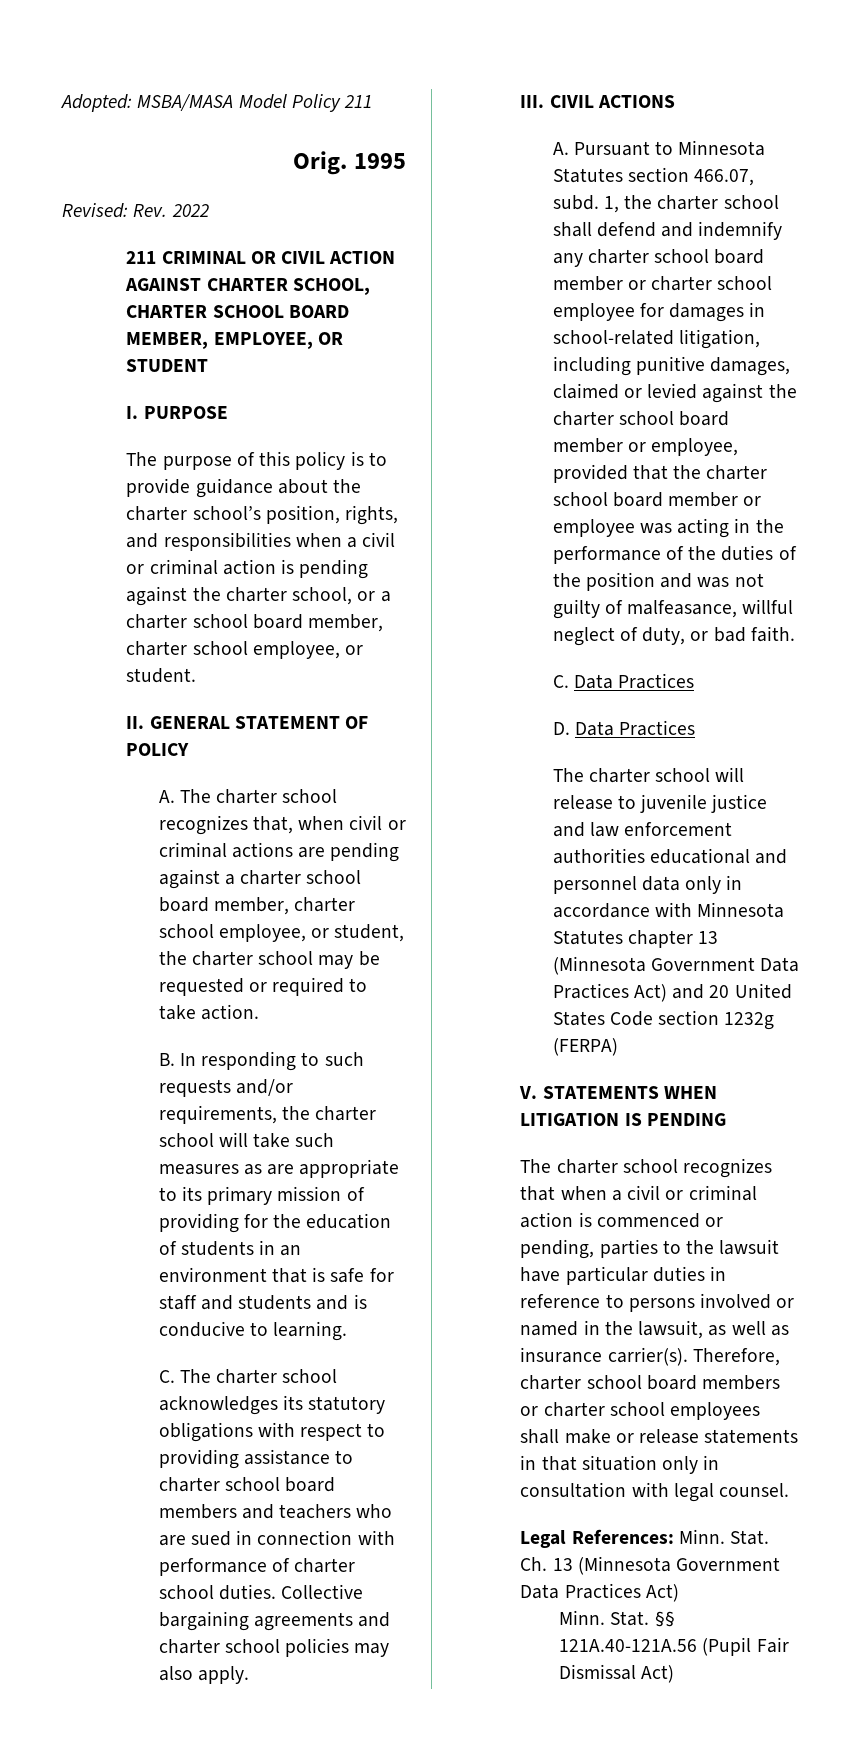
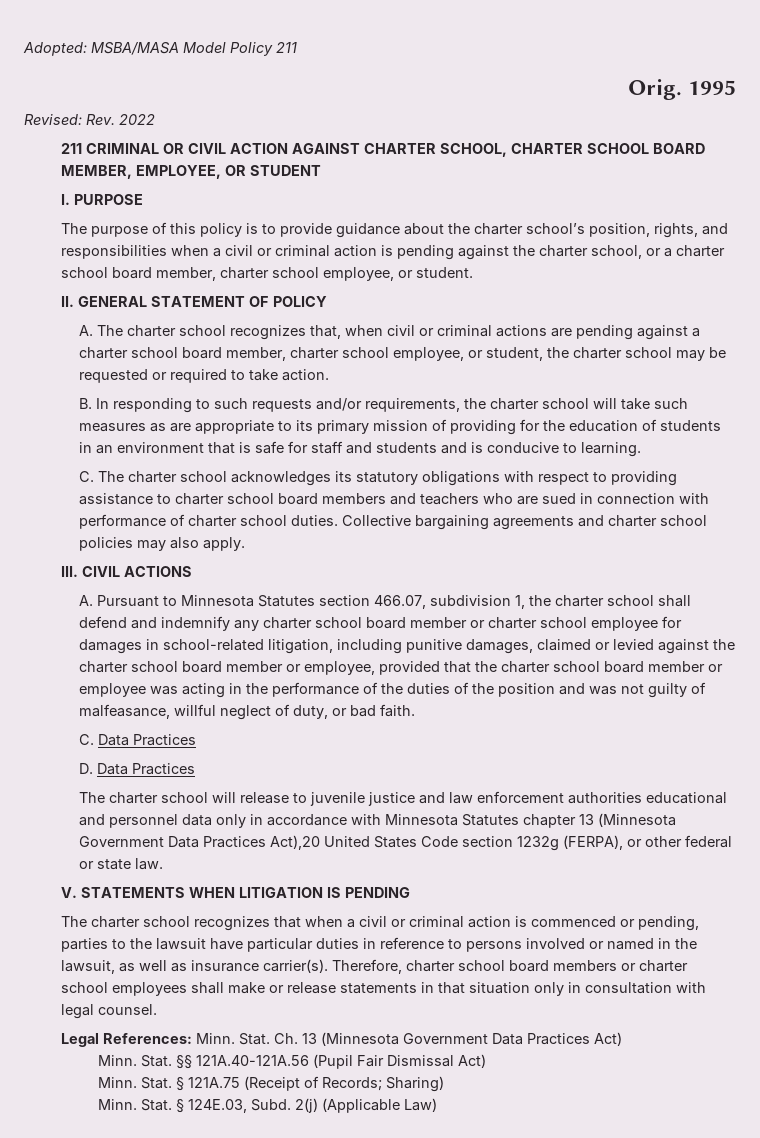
- A. Pursuant to Minnesota Statutes section 466.07, subd. 1, the charter school shall defend and indemnify any charter school board member or charter school employee for damages in school-related litigation, including punitive damages, claimed or levied against the charter school board member or employee, provided that the charter school board member or employee was acting in the performance of the duties of the position and was not guilty of malfeasance, willful neglect of duty, or bad faith.
+ A. Pursuant to Minnesota Statutes section 466.07, subdivision 1, the charter school shall defend and indemnify any charter school board member or charter school employee for damages in school-related litigation, including punitive damages, claimed or levied against the charter school board member or employee, provided that the charter school board member or employee was acting in the performance of the duties of the position and was not guilty of malfeasance, willful neglect of duty, or bad faith.
- The charter school will release to juvenile justice and law enforcement authorities educational and personnel data only in accordance with Minnesota Statutes chapter 13 (Minnesota Government Data Practices Act) and 20 United States Code section 1232g (FERPA)
+ The charter school will release to juvenile justice and law enforcement authorities educational and personnel data only in accordance with Minnesota Statutes chapter 13 (Minnesota Government Data Practices Act),20 United States Code section 1232g (FERPA), or other federal or state law.
+ Minn. Stat. § 121A.75 (Receipt of Records; Sharing)
+ Minn. Stat. § 124E.03, Subd. 2(j) (Applicable Law)

